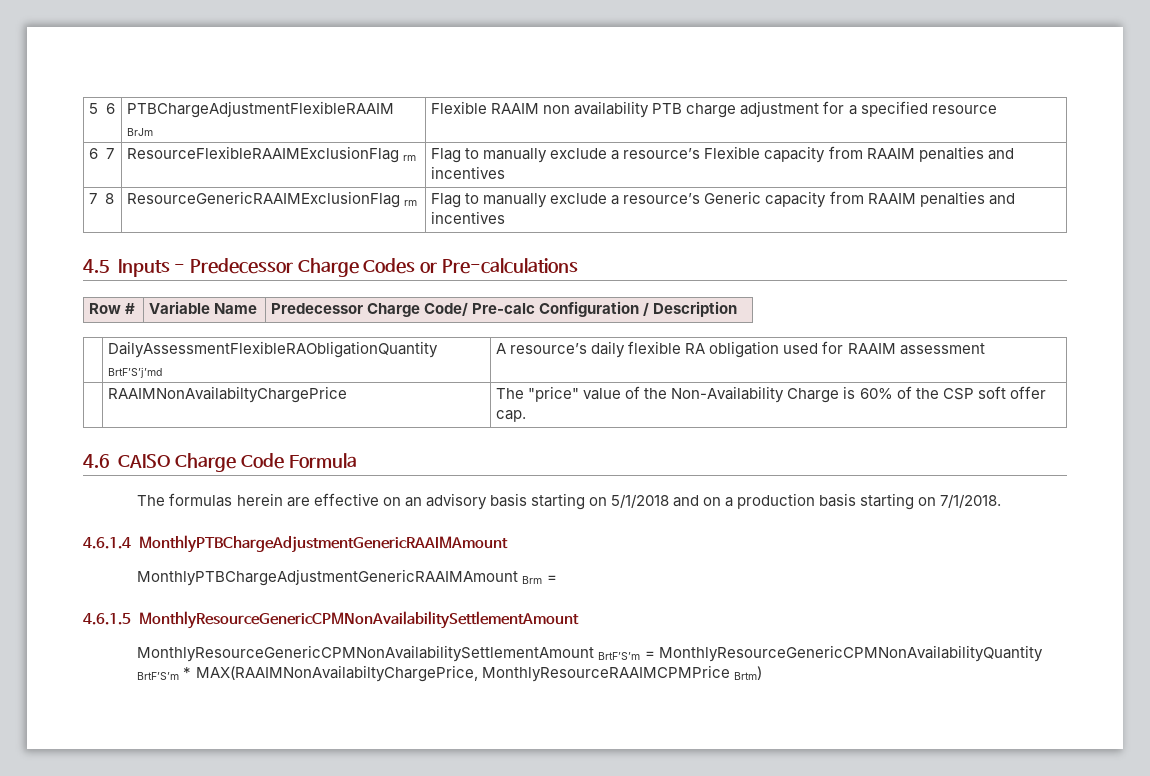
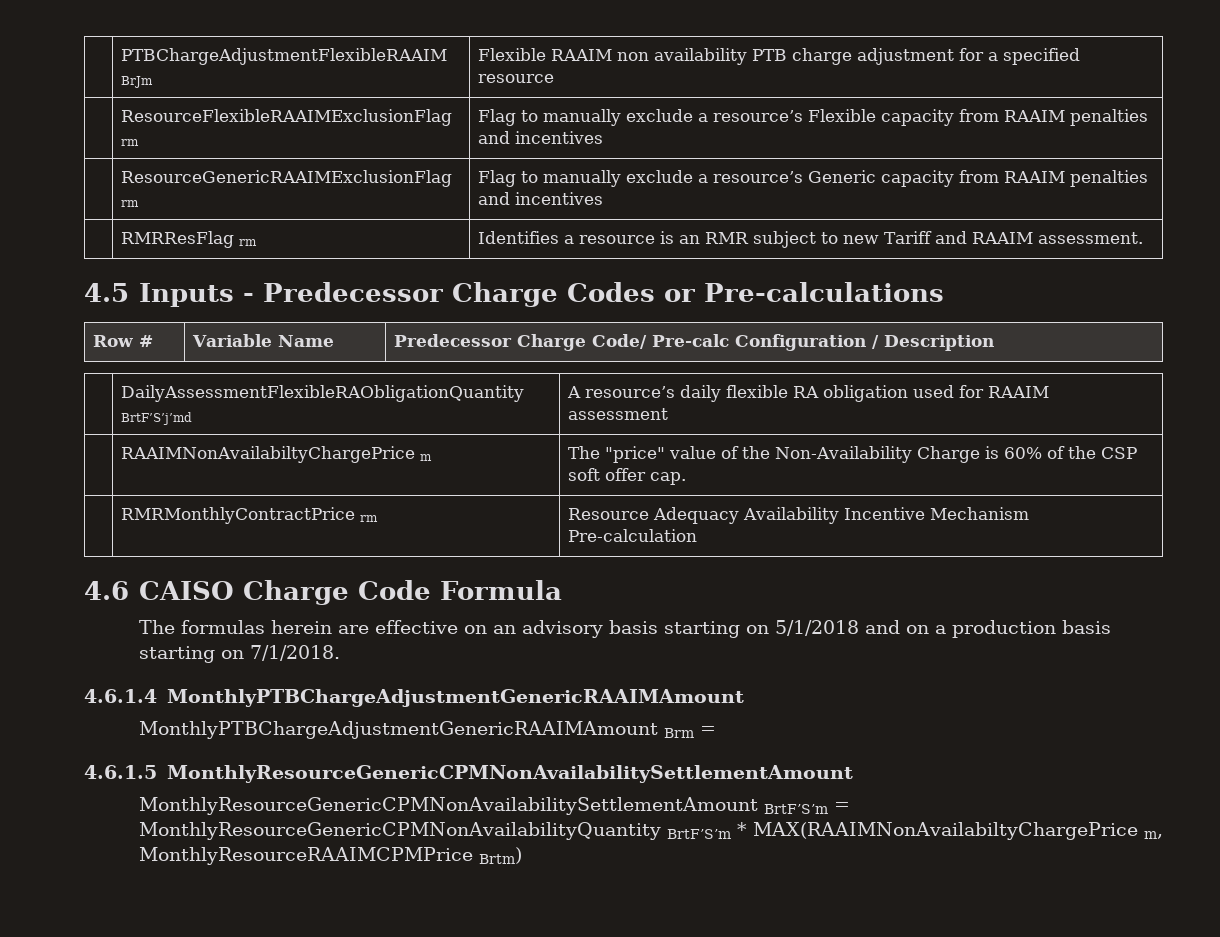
- 5 6 | PTBChargeAdjustmentFlexibleRAAIM BrJm | Flexible RAAIM non availability PTB charge adjustment for a specified resource
+ | PTBChargeAdjustmentFlexibleRAAIM BrJm | Flexible RAAIM non availability PTB charge adjustment for a specified resource
- 6 7 | ResourceFlexibleRAAIMExclusionFlag rm | Flag to manually exclude a resource’s Flexible capacity from RAAIM penalties and incentives
+ | ResourceFlexibleRAAIMExclusionFlag rm | Flag to manually exclude a resource’s Flexible capacity from RAAIM penalties and incentives
- 7 8 | ResourceGenericRAAIMExclusionFlag rm | Flag to manually exclude a resource’s Generic capacity from RAAIM penalties and incentives
+ | ResourceGenericRAAIMExclusionFlag rm | Flag to manually exclude a resource’s Generic capacity from RAAIM penalties and incentives
+ | RMRResFlag rm | Identifies a resource is an RMR subject to new Tariff and RAAIM assessment.
- | RAAIMNonAvailabiltyChargePrice | The "price" value of the Non-Availability Charge is 60% of the CSP soft offer cap.
+ | RAAIMNonAvailabiltyChargePrice m | The "price" value of the Non-Availability Charge is 60% of the CSP soft offer cap.
+ | RMRMonthlyContractPrice rm | Resource Adequacy Availability Incentive Mechanism Pre-calculation
- MonthlyResourceGenericCPMNonAvailabilitySettlementAmount BrtF’S’m = MonthlyResourceGenericCPMNonAvailabilityQuantity BrtF’S’m * MAX(RAAIMNonAvailabiltyChargePrice, MonthlyResourceRAAIMCPMPrice Brtm)
+ MonthlyResourceGenericCPMNonAvailabilitySettlementAmount BrtF’S’m = MonthlyResourceGenericCPMNonAvailabilityQuantity BrtF’S’m * MAX(RAAIMNonAvailabiltyChargePrice m, MonthlyResourceRAAIMCPMPrice Brtm)

